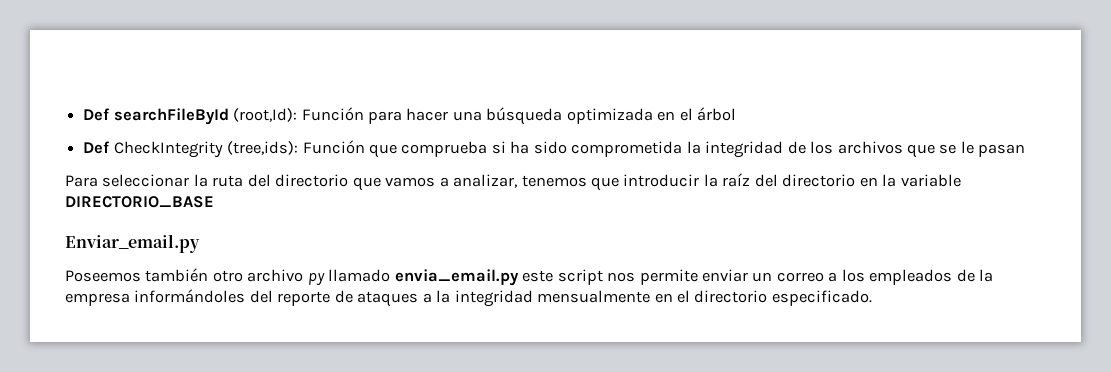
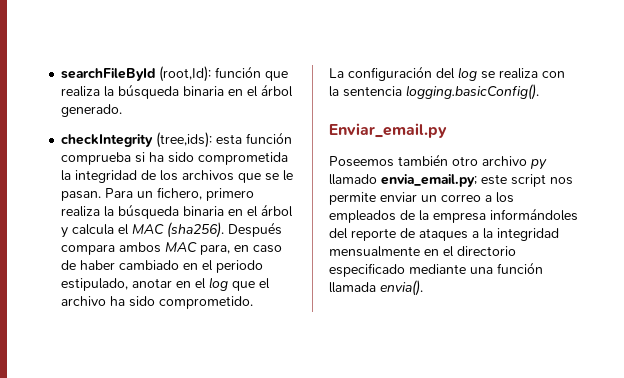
- Def searchFileById (root,Id): Función para hacer una búsqueda optimizada en el árbol
- Def CheckIntegrity (tree,ids): Función que comprueba si ha sido comprometida la integridad de los archivos que se le pasan
- Para seleccionar la ruta del directorio que vamos a analizar, tenemos que introducir la raíz del directorio en la variable DIRECTORIO_BASE
+ searchFileById (root,Id): función que realiza la búsqueda binaria en el árbol generado.
+ checkIntegrity (tree,ids): esta función comprueba si ha sido comprometida la integridad de los archivos que se le pasan. Para un fichero, primero realiza la búsqueda binaria en el árbol y calcula el MAC (sha256). Después compara ambos MAC para, en caso de haber cambiado en el periodo estipulado, anotar en el log que el archivo ha sido comprometido.
+ La configuración del log se realiza con la sentencia logging.basicConfig().
- Poseemos también otro archivo py llamado envia_email.py este script nos permite enviar un correo a los empleados de la empresa informándoles del reporte de ataques a la integridad mensualmente en el directorio especificado.
+ Poseemos también otro archivo py llamado envia_email.py; este script nos permite enviar un correo a los empleados de la empresa informándoles del reporte de ataques a la integridad mensualmente en el directorio especificado mediante una función llamada envia().

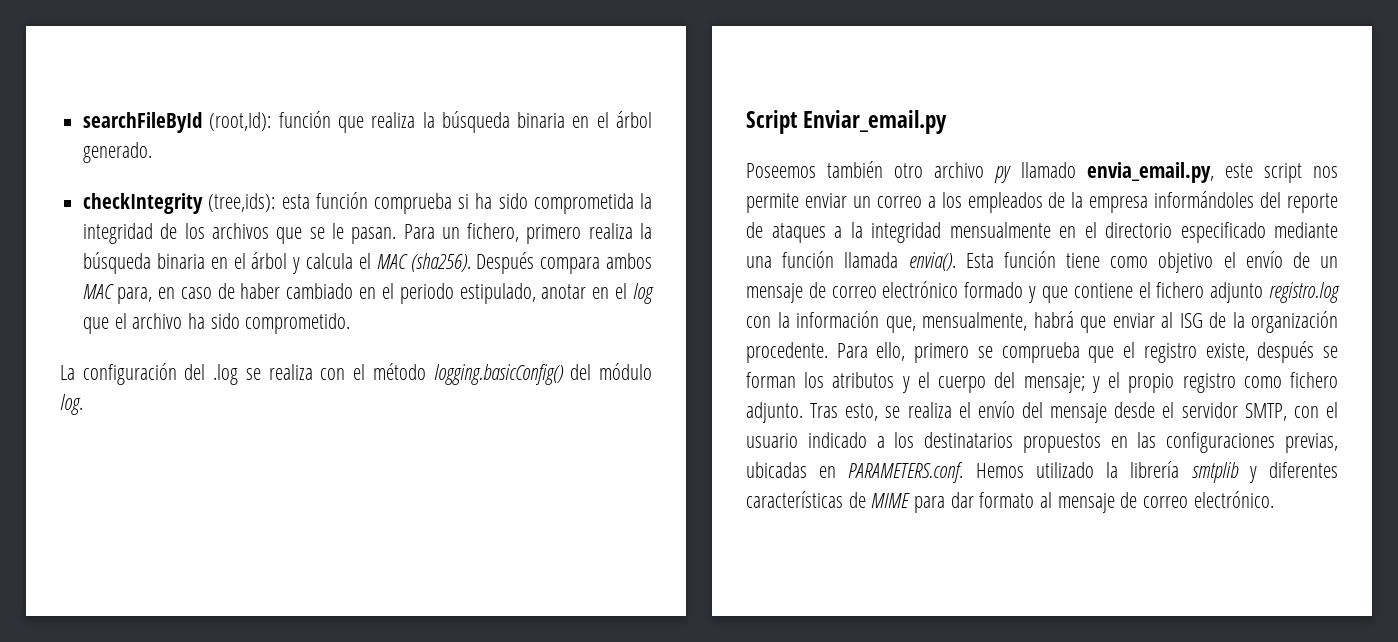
- La configuración del log se realiza con la sentencia logging.basicConfig().
- Enviar_email.py
+ La configuración del .log se realiza con el método logging.basicConfig() del módulo log.
+ Script Enviar_email.py
- Poseemos también otro archivo py llamado envia_email.py; este script nos permite enviar un correo a los empleados de la empresa informándoles del reporte de ataques a la integridad mensualmente en el directorio especificado mediante una función llamada envia().
+ Poseemos también otro archivo py llamado envia_email.py, este script nos permite enviar un correo a los empleados de la empresa informándoles del reporte de ataques a la integridad mensualmente en el directorio especificado mediante una función llamada envia().
+ Esta función tiene como objetivo el envío de un mensaje de correo electrónico formado y que contiene el fichero adjunto registro.log con la información que, mensualmente, habrá que enviar al ISG de la organización procedente. Para ello, primero se comprueba que el registro existe, después se forman los atributos y el cuerpo del mensaje; y el propio registro como fichero adjunto. Tras esto, se realiza el envío del mensaje desde el servidor SMTP, con el usuario indicado a los destinatarios propuestos en las configuraciones previas, ubicadas en PARAMETERS.conf. Hemos utilizado la librería smtplib y diferentes características de MIME para dar formato al mensaje de correo electrónico.

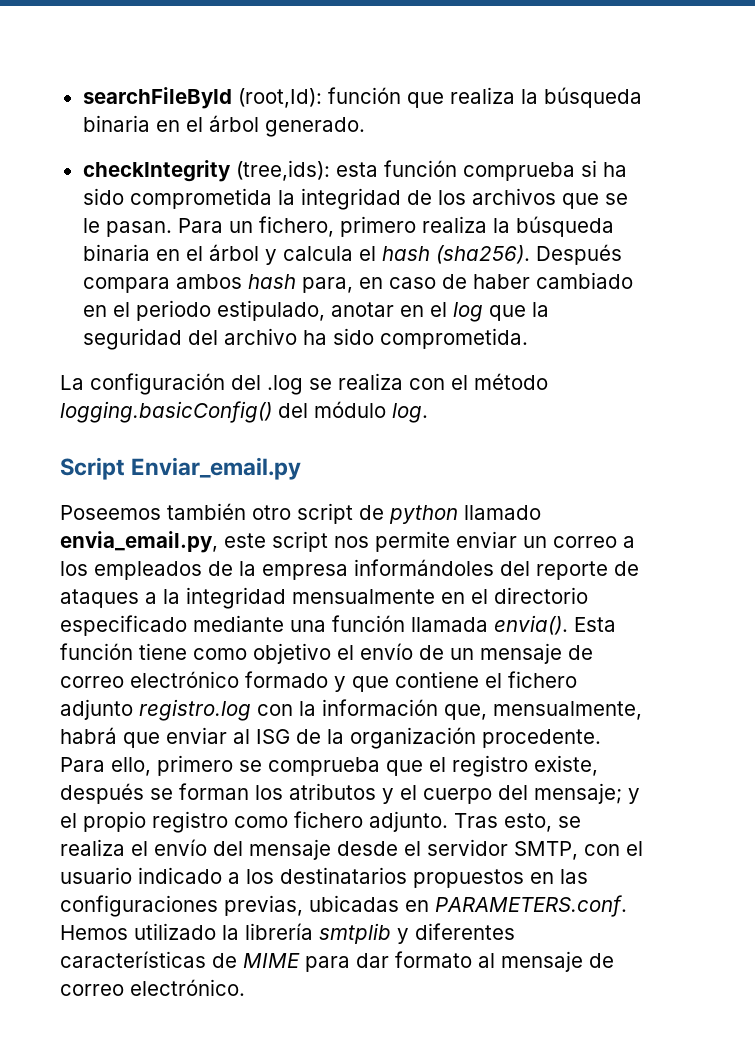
- Para un fichero, primero realiza la búsqueda binaria en el árbol y calcula el MAC (sha256).
+ Para un fichero, primero realiza la búsqueda binaria en el árbol y calcula el hash (sha256).
- Después compara ambos MAC para, en caso de haber cambiado en el periodo estipulado, anotar en el log que el archivo ha sido comprometido.
+ Después compara ambos hash para, en caso de haber cambiado en el periodo estipulado, anotar en el log que la seguridad del archivo ha sido comprometida.
- Poseemos también otro archivo py llamado envia_email.py, este script nos permite enviar un correo a los empleados de la empresa informándoles del reporte de ataques a la integridad mensualmente en el directorio especificado mediante una función llamada envia().
+ Poseemos también otro script de python llamado envia_email.py, este script nos permite enviar un correo a los empleados de la empresa informándoles del reporte de ataques a la integridad mensualmente en el directorio especificado mediante una función llamada envia().

